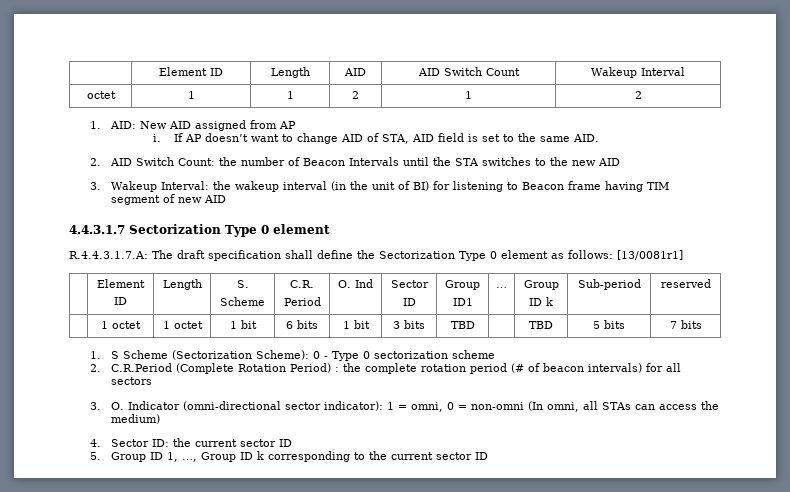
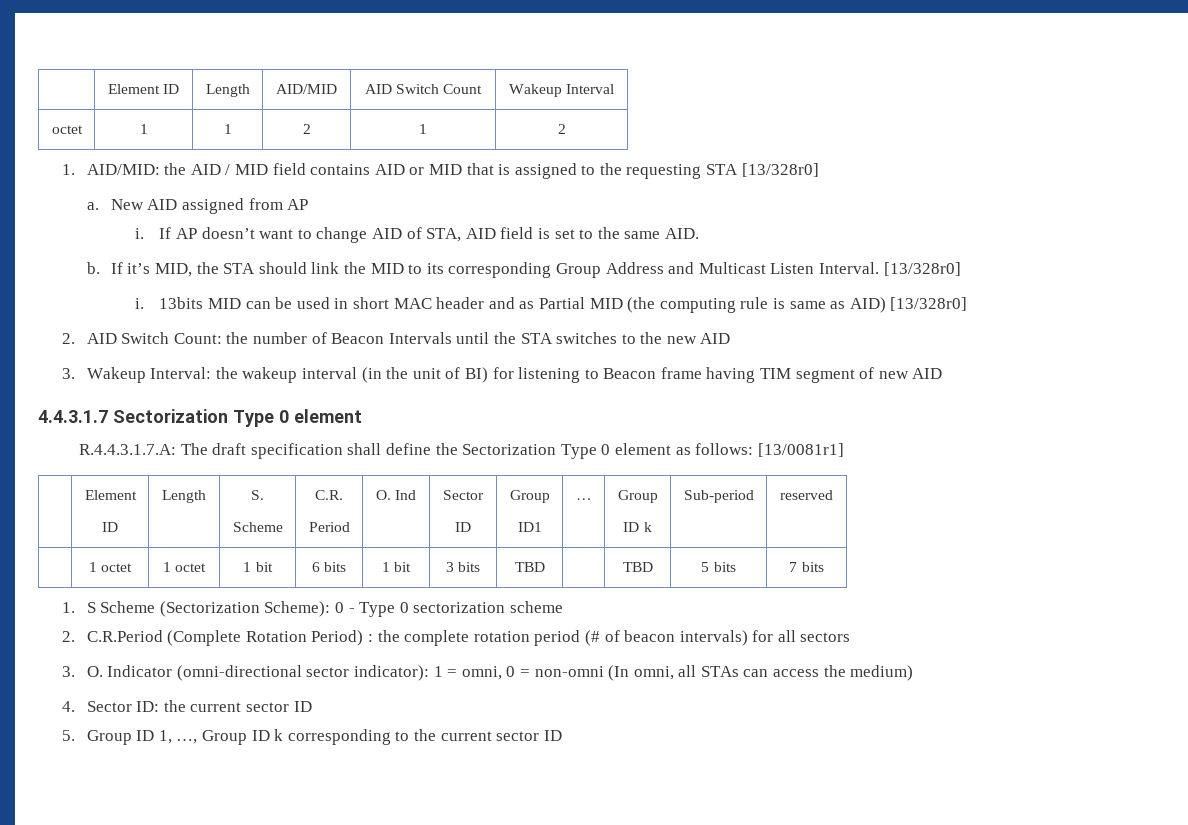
- | Element ID | Length | AID | AID Switch Count | Wakeup Interval
+ | Element ID | Length | AID/MID | AID Switch Count | Wakeup Interval
- 1. AID: New AID assigned from AP
+ 1. AID/MID: the AID / MID field contains AID or MID that is assigned to the requesting STA [13/328r0]
+ a. New AID assigned from AP
+ b. If it’s MID, the STA should link the MID to its corresponding Group Address and Multicast Listen Interval. [13/328r0]
+ i. 13bits MID can be used in short MAC header and as Partial MID (the computing rule is same as AID) [13/328r0]

